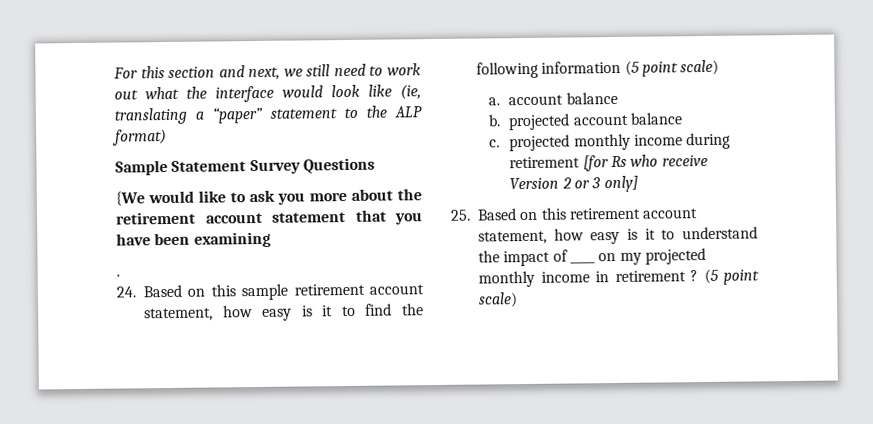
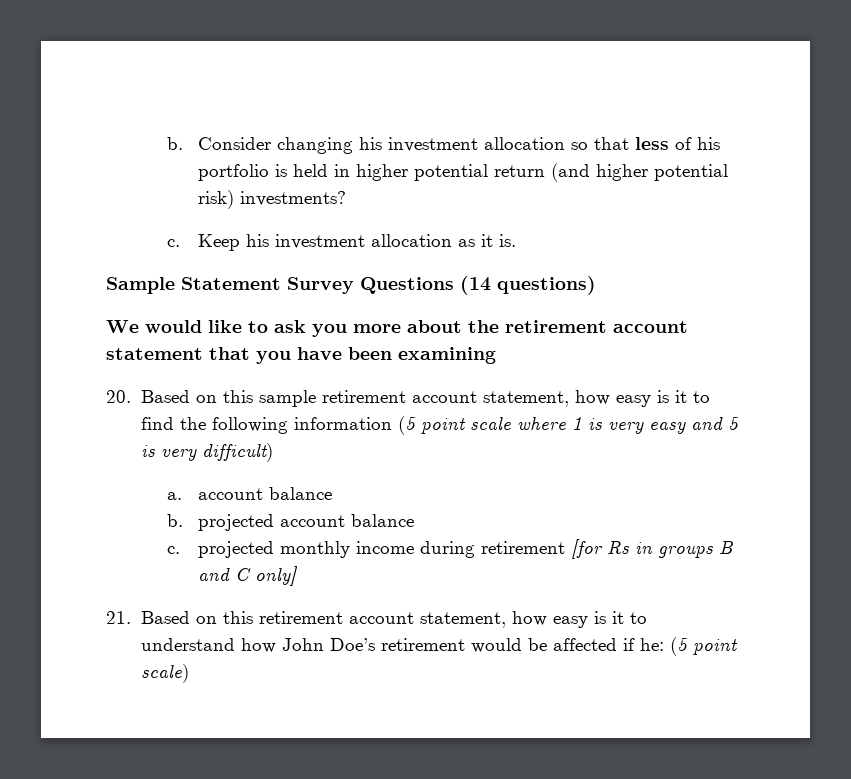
- For this section and next, we still need to work out what the interface would look like (ie, translating a “paper” statement to the ALP format)
+ b. Consider changing his investment allocation so that less of his portfolio is held in higher potential return (and higher potential risk) investments?
+ c. Keep his investment allocation as it is.
- Sample Statement Survey Questions
- {We would like to ask you more about the retirement account statement that you have been examining
+ Sample Statement Survey Questions (14 questions)
+ We would like to ask you more about the retirement account statement that you have been examining
- .
- 24. Based on this sample retirement account statement, how easy is it to find the following information (5 point scale)
+ 20. Based on this sample retirement account statement, how easy is it to find the following information (5 point scale where 1 is very easy and 5 is very difficult)
- c. projected monthly income during retirement [for Rs who receive Version 2 or 3 only]
+ c. projected monthly income during retirement [for Rs in groups B and C only]
- 25. Based on this retirement account statement, how easy is it to understand the impact of ____ on my projected monthly income in retirement ? (5 point scale)
+ 21. Based on this retirement account statement, how easy is it to understand how John Doe’s retirement would be affected if he: (5 point scale)

